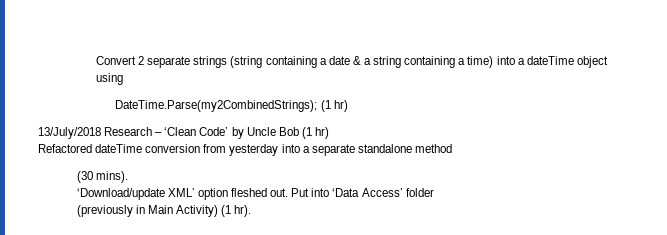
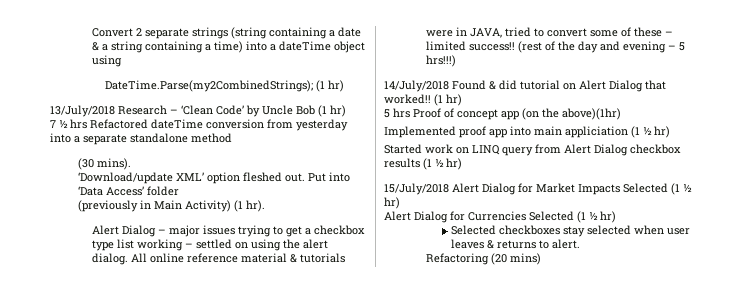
- Refactored dateTime conversion from yesterday into a separate standalone method
+ 7 ½ hrs Refactored dateTime conversion from yesterday into a separate standalone method
+ Alert Dialog – major issues trying to get a checkbox type list working – settled on using the alert dialog. All online reference material & tutorials were in JAVA, tried to convert some of these – limited success!! (rest of the day and evening – 5 hrs!!!)
+ 14/July/2018 Found & did tutorial on Alert Dialog that worked!! (1 hr)
+ 5 hrs Proof of concept app (on the above)(1hr)
+ Implemented proof app into main appliciation (1 ½ hr)
+ Started work on LINQ query from Alert Dialog checkbox results (1 ½ hr)
+ 15/July/2018 Alert Dialog for Market Impacts Selected (1 ½ hr)
+ Alert Dialog for Currencies Selected (1 ½ hr)
+ Selected checkboxes stay selected when user leaves & returns to alert.
+ Refactoring (20 mins)

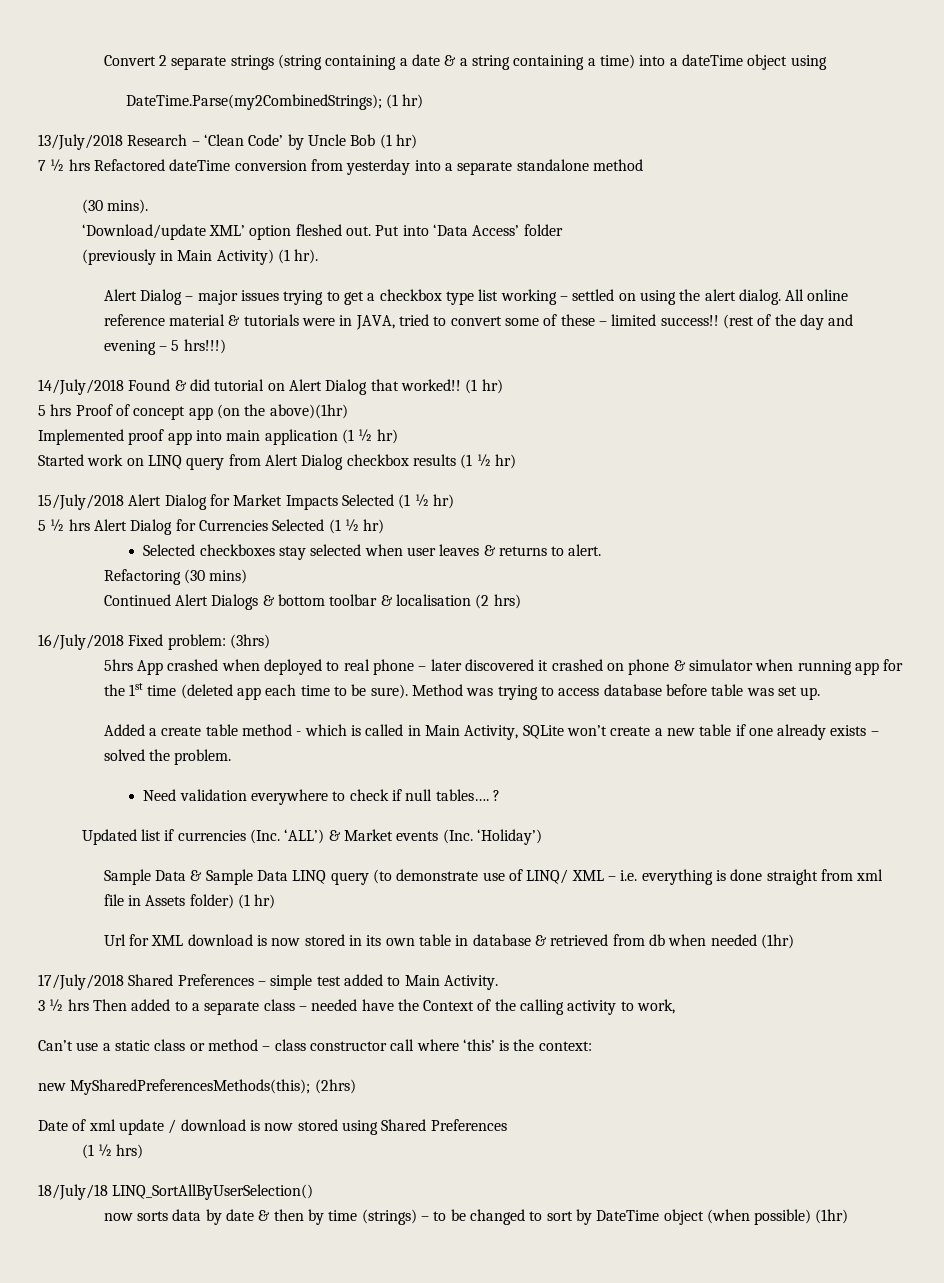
- Implemented proof app into main appliciation (1 ½ hr)
+ Implemented proof app into main application (1 ½ hr)
- Alert Dialog for Currencies Selected (1 ½ hr)
+ 5 ½ hrs Alert Dialog for Currencies Selected (1 ½ hr)
- Refactoring (20 mins)
+ Refactoring (30 mins)
+ Continued Alert Dialogs & bottom toolbar & localisation (2 hrs)
+ 16/July/2018 Fixed problem: (3hrs)
+ 5hrs App crashed when deployed to real phone – later discovered it crashed on phone & simulator when running app for the 1st time (deleted app each time to be sure). Method was trying to access database before table was set up.
+ Added a create table method - which is called in Main Activity, SQLite won’t create a new table if one already exists – solved the problem.
+ Need validation everywhere to check if null tables…. ?
+ Updated list if currencies (Inc. ‘ALL’) & Market events (Inc. ‘Holiday’)
+ Sample Data & Sample Data LINQ query (to demonstrate use of LINQ/ XML – i.e. everything is done straight from xml file in Assets folder) (1 hr)
+ Url for XML download is now stored in its own table in database & retrieved from db when needed (1hr)
+ 17/July/2018 Shared Preferences – simple test added to Main Activity.
+ 3 ½ hrs Then added to a separate class – needed have the Context of the calling activity to work,
+ Can’t use a static class or method – class constructor call where ‘this’ is the context:
+ new MySharedPreferencesMethods(this); (2hrs)
+ Date of xml update / download is now stored using Shared Preferences
+ (1 ½ hrs)
+ 18/July/18 LINQ_SortAllByUserSelection()
+ now sorts data by date & then by time (strings) – to be changed to sort by DateTime object (when possible) (1hr)

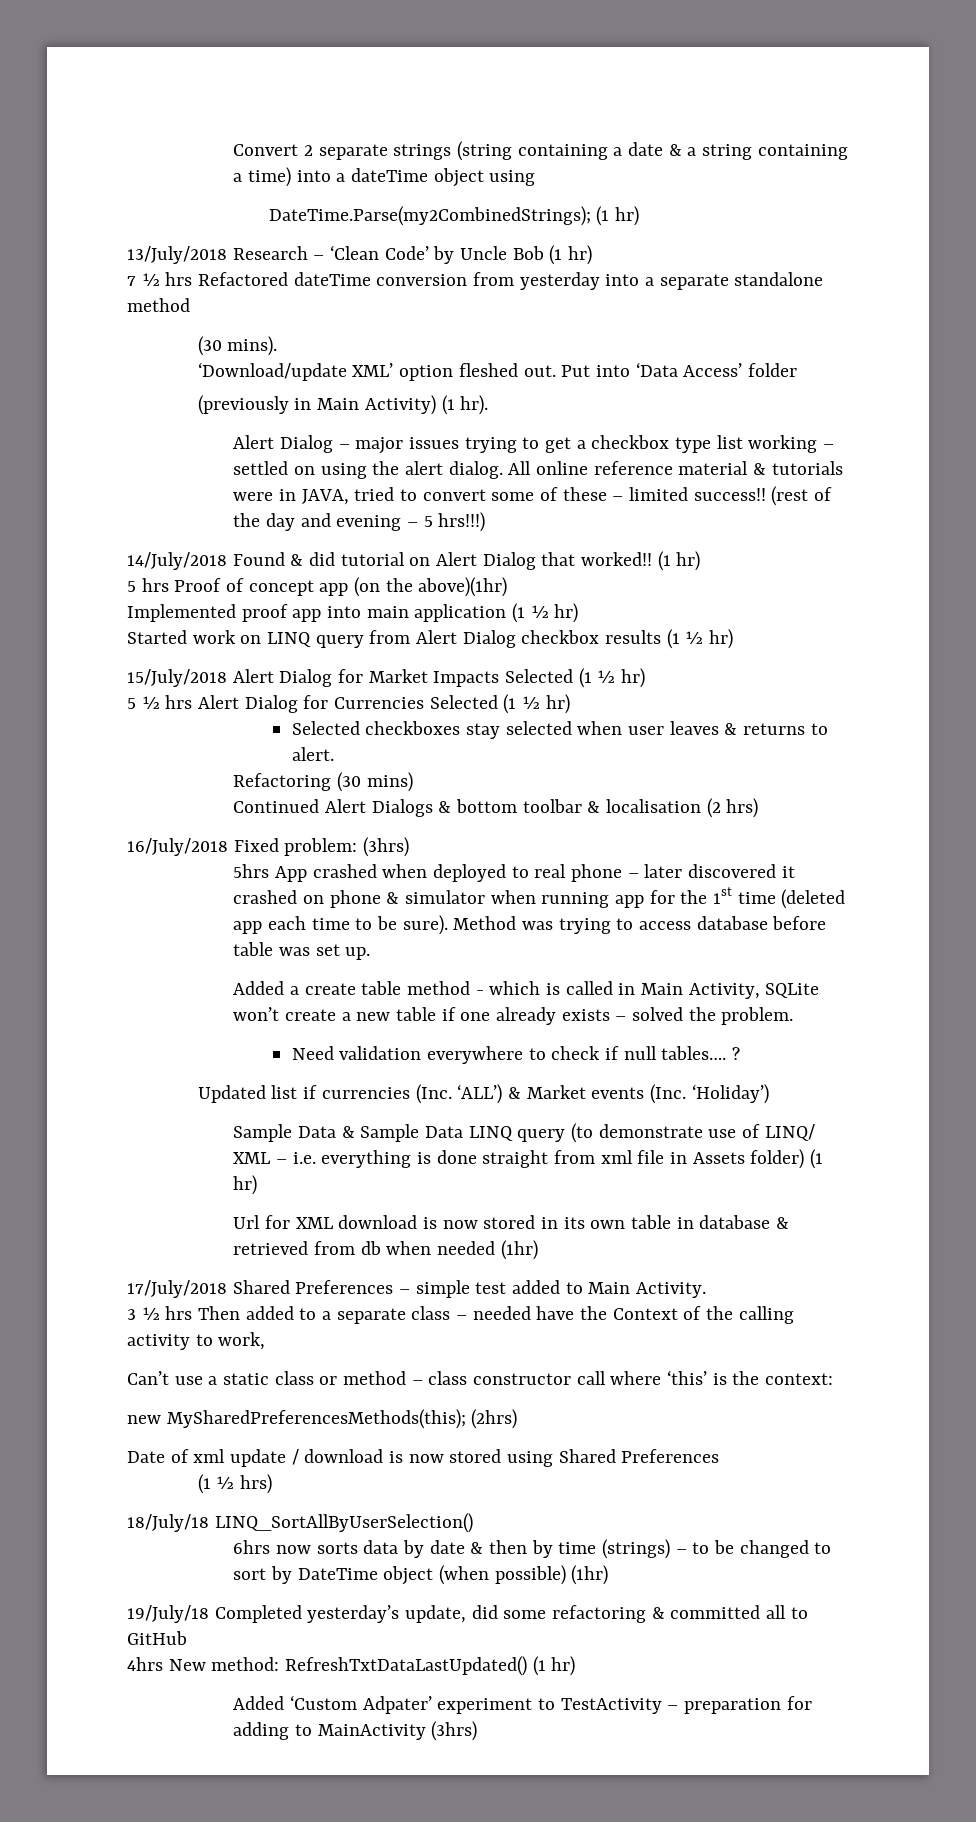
- now sorts data by date & then by time (strings) – to be changed to sort by DateTime object (when possible) (1hr)
+ 6hrs now sorts data by date & then by time (strings) – to be changed to sort by DateTime object (when possible) (1hr)
+ 19/July/18 Completed yesterday’s update, did some refactoring & committed all to GitHub
+ 4hrs New method: RefreshTxtDataLastUpdated() (1 hr)
+ Added ‘Custom Adpater’ experiment to TestActivity – preparation for adding to MainActivity (3hrs)

